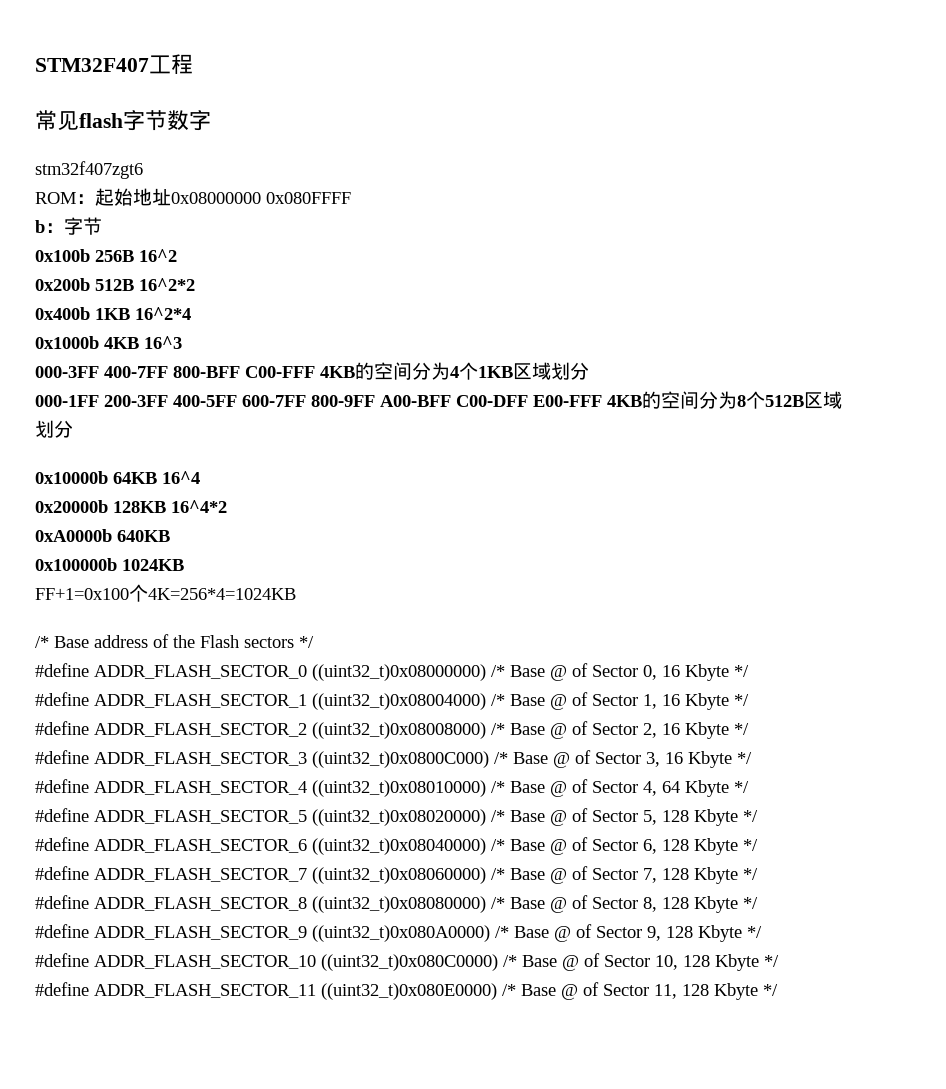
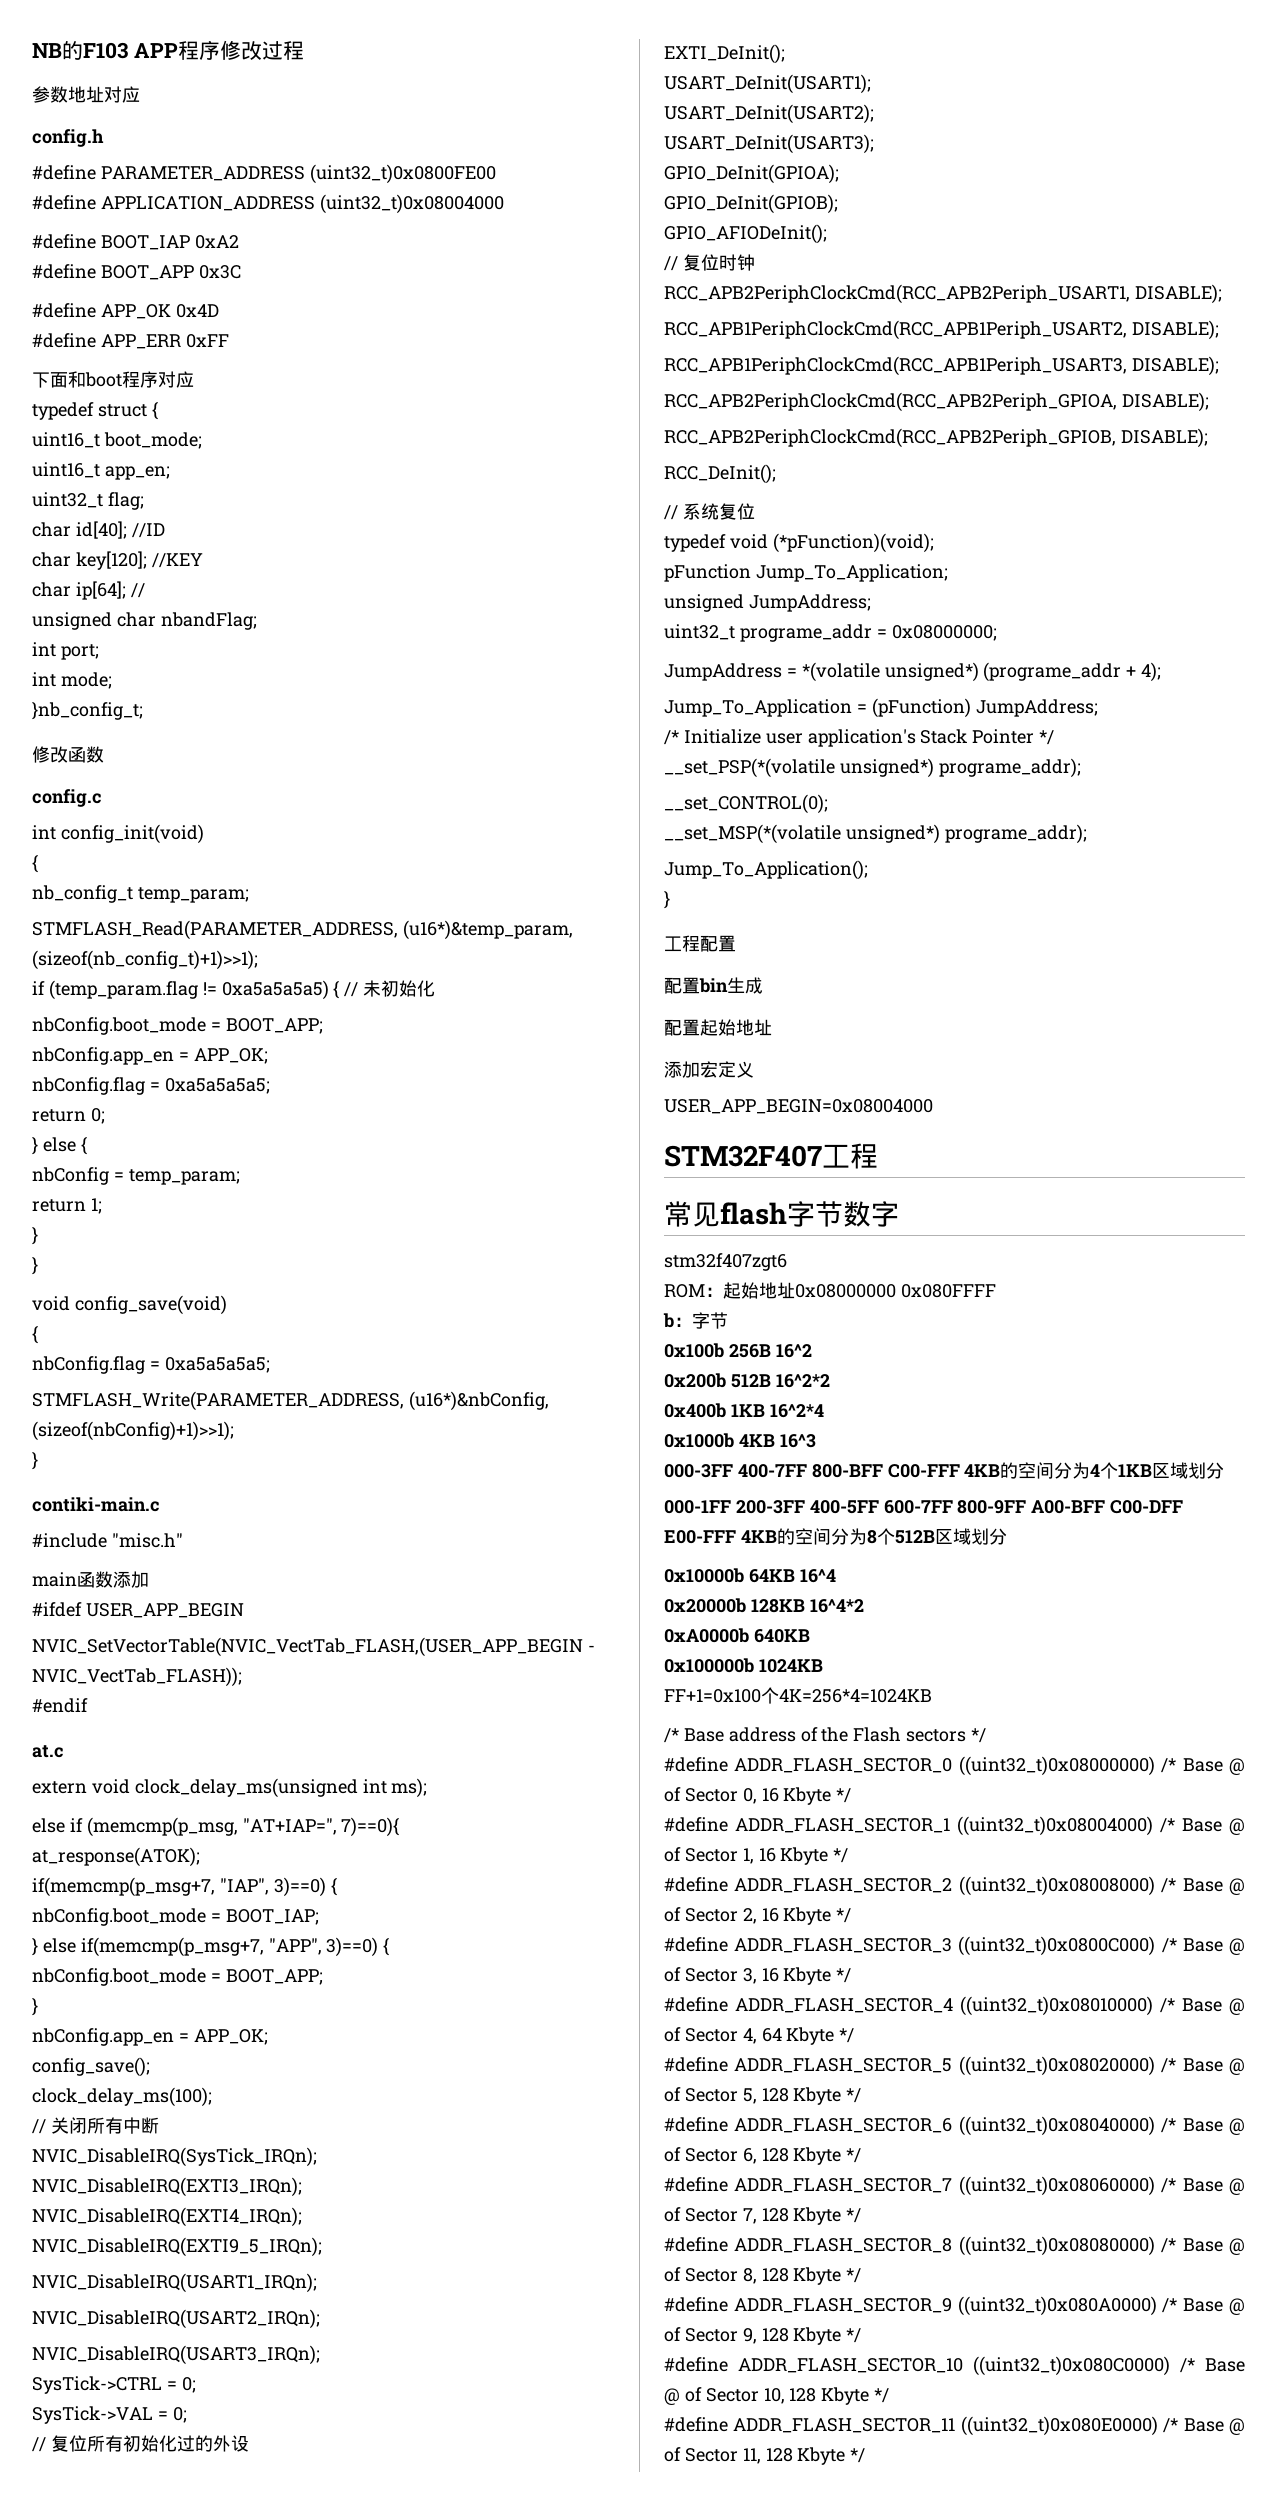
+ NB的F103 APP程序修改过程
+ 参数地址对应
+ config.h
+ #define PARAMETER_ADDRESS (uint32_t)0x0800FE00
+ #define APPLICATION_ADDRESS (uint32_t)0x08004000
+ #define BOOT_IAP 0xA2
+ #define BOOT_APP 0x3C
+ #define APP_OK 0x4D
+ #define APP_ERR 0xFF
+ 下面和boot程序对应
+ typedef struct {
+ uint16_t boot_mode;
+ uint16_t app_en;
+ uint32_t flag;
+ char id[40]; //ID
+ char key[120]; //KEY
+ char ip[64]; //
+ unsigned char nbandFlag;
+ int port;
+ int mode;
+ }nb_config_t;
+ 修改函数
+ config.c
+ int config_init(void)
+ {
+ nb_config_t temp_param;
+ STMFLASH_Read(PARAMETER_ADDRESS, (u16*)&temp_param, (sizeof(nb_config_t)+1)>>1);
+ if (temp_param.flag != 0xa5a5a5a5) { // 未初始化
+ nbConfig.boot_mode = BOOT_APP;
+ nbConfig.app_en = APP_OK;
+ nbConfig.flag = 0xa5a5a5a5;
+ return 0;
+ } else {
+ nbConfig = temp_param;
+ return 1;
+ }
+ }
+ void config_save(void)
+ {
+ nbConfig.flag = 0xa5a5a5a5;
+ STMFLASH_Write(PARAMETER_ADDRESS, (u16*)&nbConfig, (sizeof(nbConfig)+1)>>1);
+ }
+ contiki-main.c
+ #include "misc.h"
+ main函数添加
+ #ifdef USER_APP_BEGIN
+ NVIC_SetVectorTable(NVIC_VectTab_FLASH,(USER_APP_BEGIN - NVIC_VectTab_FLASH));
+ #endif
+ at.c
+ extern void clock_delay_ms(unsigned int ms);
+ else if (memcmp(p_msg, "AT+IAP=", 7)==0){
+ at_response(ATOK);
+ if(memcmp(p_msg+7, "IAP", 3)==0) {
+ nbConfig.boot_mode = BOOT_IAP;
+ } else if(memcmp(p_msg+7, "APP", 3)==0) {
+ nbConfig.boot_mode = BOOT_APP;
+ }
+ nbConfig.app_en = APP_OK;
+ config_save();
+ clock_delay_ms(100);
+ // 关闭所有中断
+ NVIC_DisableIRQ(SysTick_IRQn);
+ NVIC_DisableIRQ(EXTI3_IRQn);
+ NVIC_DisableIRQ(EXTI4_IRQn);
+ NVIC_DisableIRQ(EXTI9_5_IRQn);
+ NVIC_DisableIRQ(USART1_IRQn);
+ NVIC_DisableIRQ(USART2_IRQn);
+ NVIC_DisableIRQ(USART3_IRQn);
+ SysTick->CTRL = 0;
+ SysTick->VAL = 0;
+ // 复位所有初始化过的外设
+ EXTI_DeInit();
+ USART_DeInit(USART1);
+ USART_DeInit(USART2);
+ USART_DeInit(USART3);
+ GPIO_DeInit(GPIOA);
+ GPIO_DeInit(GPIOB);
+ GPIO_AFIODeInit();
+ // 复位时钟
+ RCC_APB2PeriphClockCmd(RCC_APB2Periph_USART1, DISABLE);
+ RCC_APB1PeriphClockCmd(RCC_APB1Periph_USART2, DISABLE);
+ RCC_APB1PeriphClockCmd(RCC_APB1Periph_USART3, DISABLE);
+ RCC_APB2PeriphClockCmd(RCC_APB2Periph_GPIOA, DISABLE);
+ RCC_APB2PeriphClockCmd(RCC_APB2Periph_GPIOB, DISABLE);
+ RCC_DeInit();
+ // 系统复位
+ typedef void (*pFunction)(void);
+ pFunction Jump_To_Application;
+ unsigned JumpAddress;
+ uint32_t programe_addr = 0x08000000;
+ JumpAddress = *(volatile unsigned*) (programe_addr + 4);
+ Jump_To_Application = (pFunction) JumpAddress;
+ /* Initialize user application's Stack Pointer */
+ __set_PSP(*(volatile unsigned*) programe_addr);
+ __set_CONTROL(0);
+ __set_MSP(*(volatile unsigned*) programe_addr);
+ Jump_To_Application();
+ }
+ 工程配置
+ 配置bin生成
+ 配置起始地址
+ 添加宏定义
+ USER_APP_BEGIN=0x08004000

